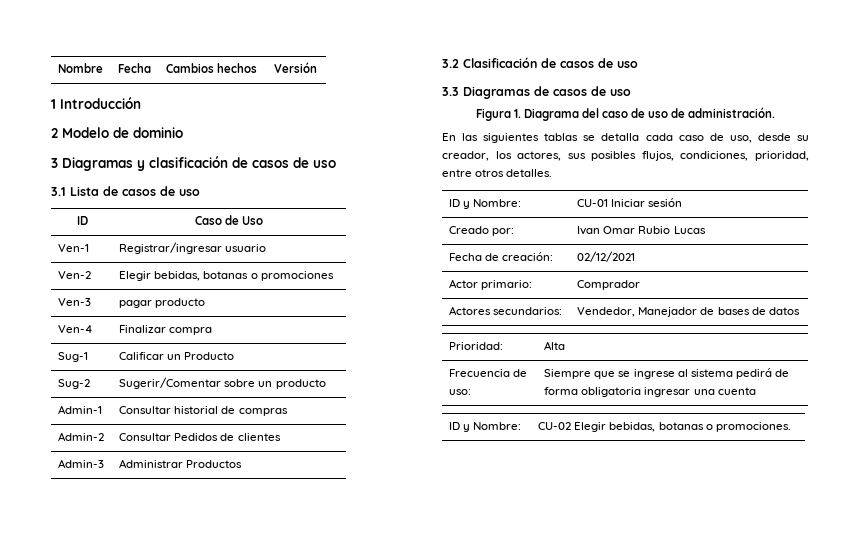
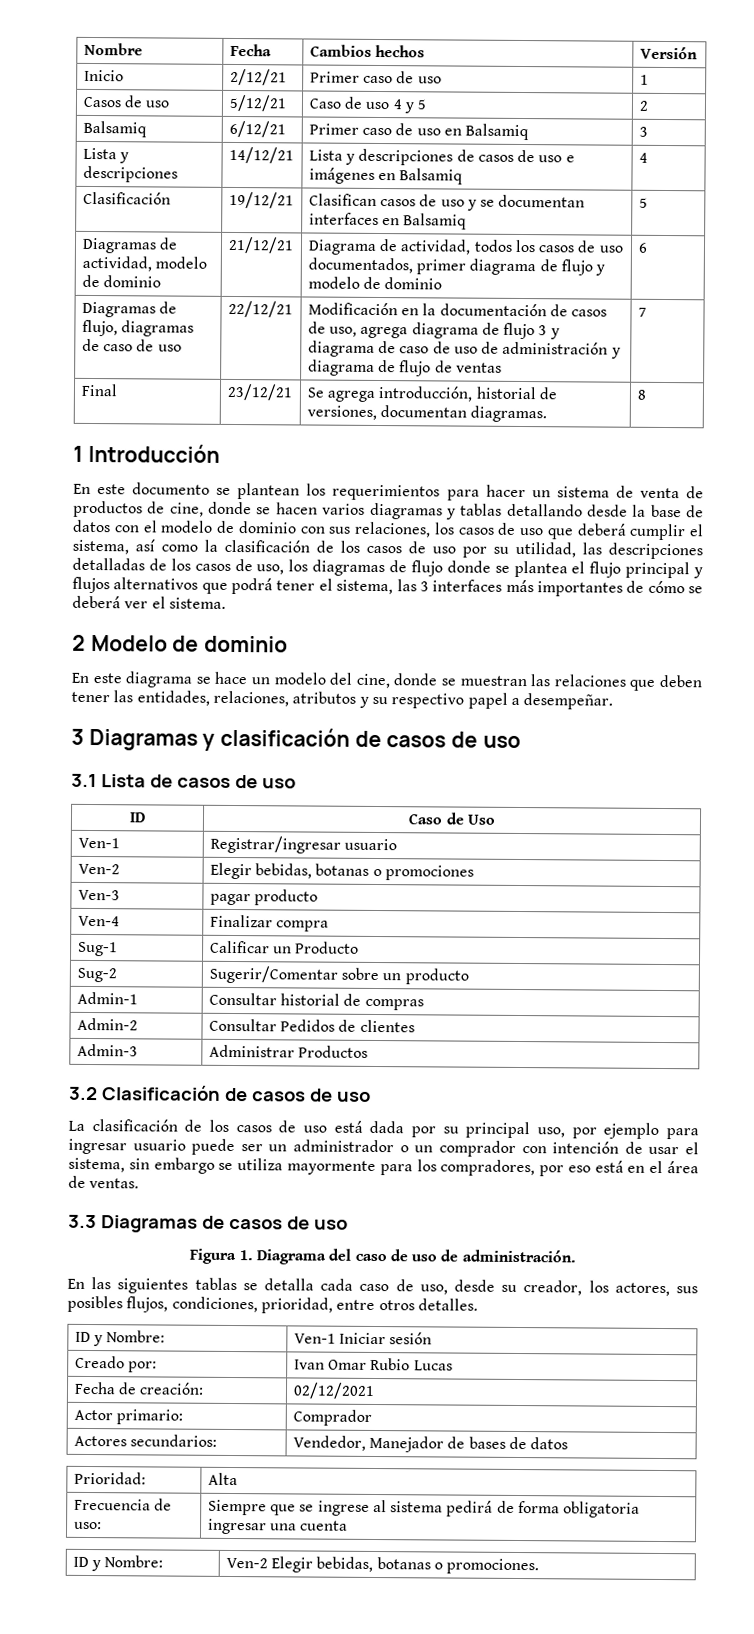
+ Inicio | 2/12/21 | Primer caso de uso | 1
+ Casos de uso | 5/12/21 | Caso de uso 4 y 5 | 2
+ Balsamiq | 6/12/21 | Primer caso de uso en Balsamiq | 3
+ Lista y descripciones | 14/12/21 | Lista y descripciones de casos de uso e imágenes en Balsamiq | 4
+ Clasificación | 19/12/21 | Clasifican casos de uso y se documentan interfaces en Balsamiq | 5
+ Diagramas de actividad, modelo de dominio | 21/12/21 | Diagrama de actividad, todos los casos de uso documentados, primer diagrama de flujo y modelo de dominio | 6
+ Diagramas de flujo, diagramas de caso de uso | 22/12/21 | Modificación en la documentación de casos de uso, agrega diagrama de flujo 3 y diagrama de caso de uso de administración y diagrama de flujo de ventas | 7
+ Final | 23/12/21 | Se agrega introducción, historial de versiones, documentan diagramas. | 8
  1 Introducción
+ En este documento se plantean los requerimientos para hacer un sistema de venta de productos de cine, donde se hacen varios diagramas y tablas detallando desde la base de datos con el modelo de dominio con sus relaciones, los casos de uso que deberá cumplir el sistema, así como la clasificación de los casos de uso por su utilidad, las descripciones detalladas de los casos de uso, los diagramas de flujo donde se plantea el flujo principal y flujos alternativos que podrá tener el sistema, las 3 interfaces más importantes de cómo se deberá ver el sistema.
  2 Modelo de dominio
+ En este diagrama se hace un modelo del cine, donde se muestran las relaciones que deben tener las entidades, relaciones, atributos y su respectivo papel a desempeñar.
+ La clasificación de los casos de uso está dada por su principal uso, por ejemplo para ingresar usuario puede ser un administrador o un comprador con intención de usar el sistema, sin embargo se utiliza mayormente para los compradores, por eso está en el área de ventas.
- ID y Nombre: | CU-01 Iniciar sesión
+ ID y Nombre: | Ven-1 Iniciar sesión
- ID y Nombre: | CU-02 Elegir bebidas, botanas o promociones.
+ ID y Nombre: | Ven-2 Elegir bebidas, botanas o promociones.

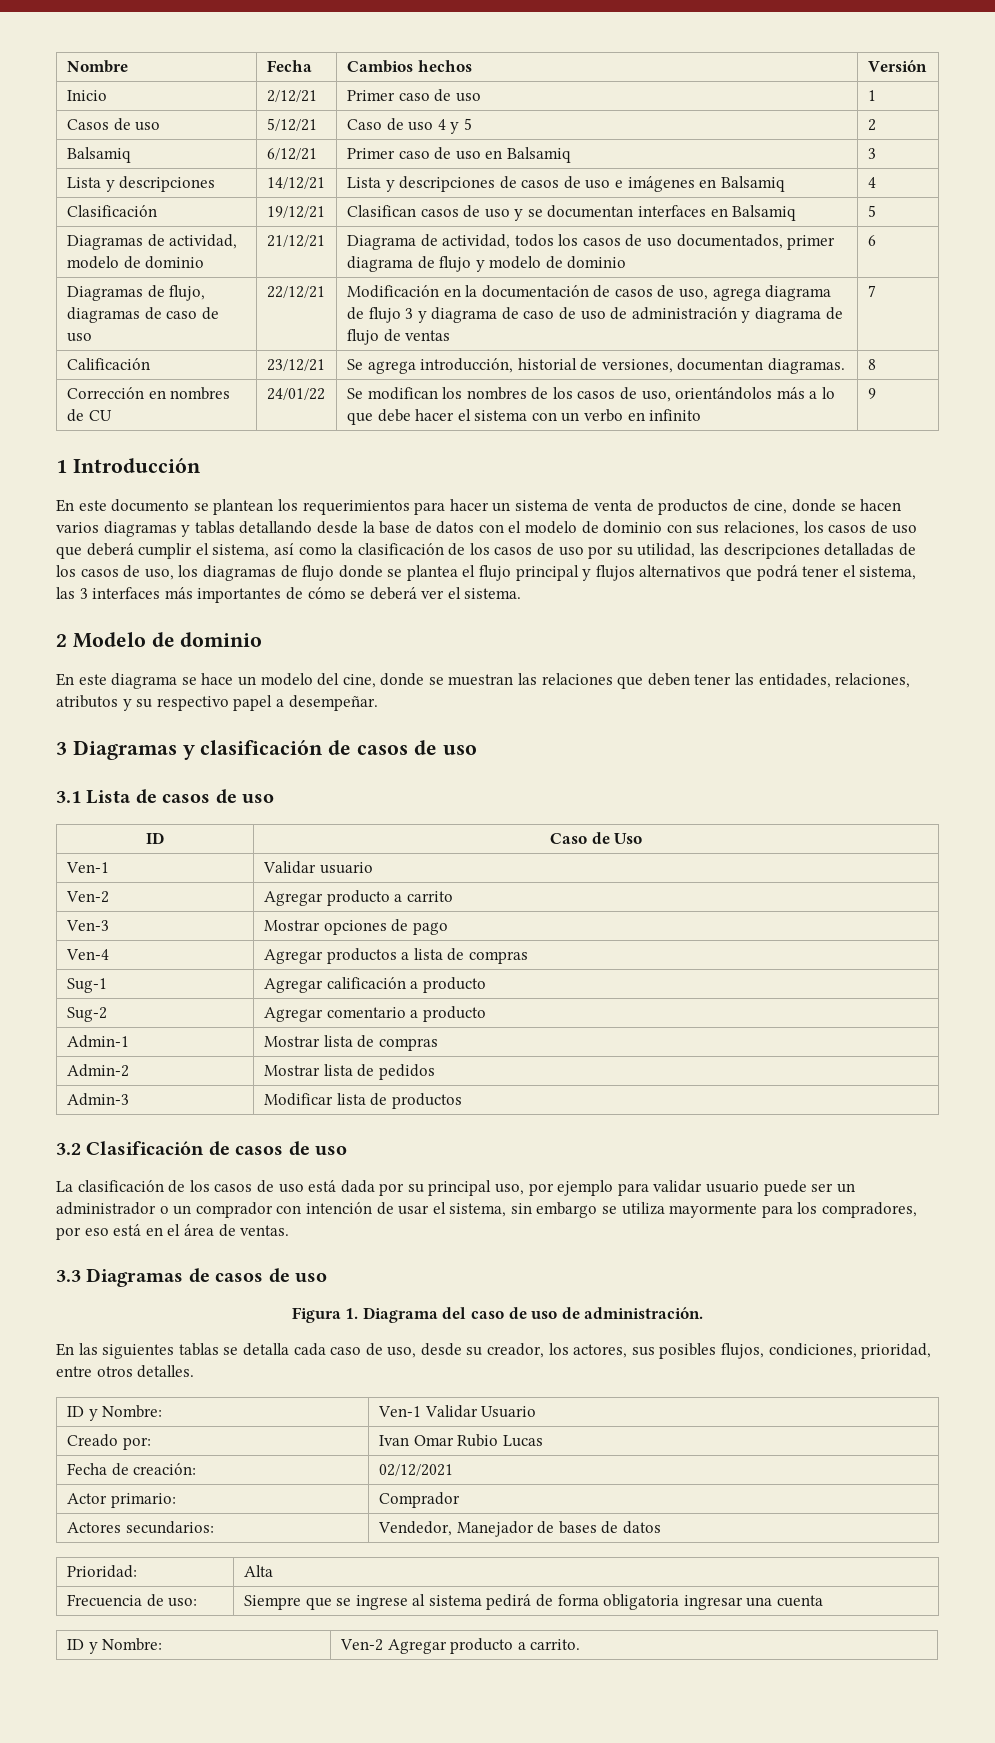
- Final | 23/12/21 | Se agrega introducción, historial de versiones, documentan diagramas. | 8
+ Calificación | 23/12/21 | Se agrega introducción, historial de versiones, documentan diagramas. | 8
+ Corrección en nombres de CU | 24/01/22 | Se modifican los nombres de los casos de uso, orientándolos más a lo que debe hacer el sistema con un verbo en infinito | 9
- Ven-1 | Registrar/ingresar usuario
+ Ven-1 | Validar usuario
- Ven-2 | Elegir bebidas, botanas o promociones
- Ven-3 | pagar producto
- Ven-4 | Finalizar compra
- Sug-1 | Calificar un Producto
- Sug-2 | Sugerir/Comentar sobre un producto
+ Ven-2 | Agregar producto a carrito
+ Ven-3 | Mostrar opciones de pago
+ Ven-4 | Agregar productos a lista de compras
+ Sug-1 | Agregar calificación a producto
+ Sug-2 | Agregar comentario a producto
- Admin-1 | Consultar historial de compras
+ Admin-1 | Mostrar lista de compras
- Admin-2 | Consultar Pedidos de clientes
- Admin-3 | Administrar Productos
+ Admin-2 | Mostrar lista de pedidos
+ Admin-3 | Modificar lista de productos
- La clasificación de los casos de uso está dada por su principal uso, por ejemplo para ingresar usuario puede ser un administrador o un comprador con intención de usar el sistema, sin embargo se utiliza mayormente para los compradores, por eso está en el área de ventas.
+ La clasificación de los casos de uso está dada por su principal uso, por ejemplo para validar usuario puede ser un administrador o un comprador con intención de usar el sistema, sin embargo se utiliza mayormente para los compradores, por eso está en el área de ventas.
- ID y Nombre: | Ven-1 Iniciar sesión
+ ID y Nombre: | Ven-1 Validar Usuario
- ID y Nombre: | Ven-2 Elegir bebidas, botanas o promociones.
+ ID y Nombre: | Ven-2 Agregar producto a carrito.

